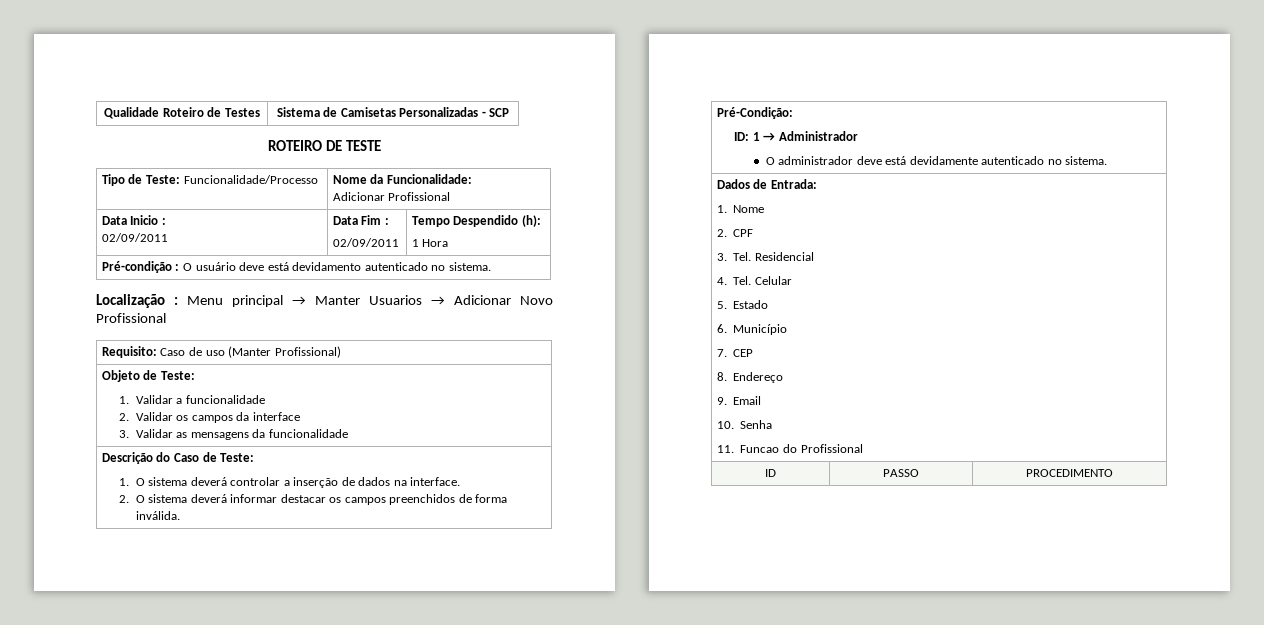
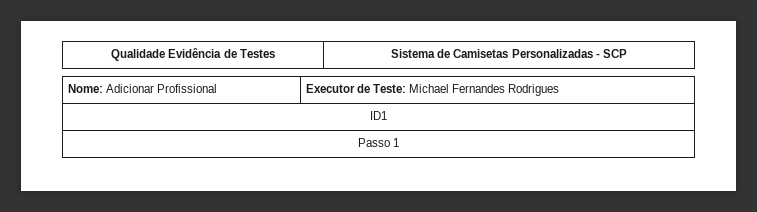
- Qualidade Roteiro de Testes | Sistema de Camisetas Personalizadas - SCP
+ Qualidade Evidência de Testes | Sistema de Camisetas Personalizadas - SCP
- ROTEIRO DE TESTE
- Tipo de Teste: Funcionalidade/Processo | Nome da Funcionalidade:
- Adicionar Profissional
- Data Inicio :
- 02/09/2011 | Data Fim :
- 02/09/2011 | Tempo Despendido (h):
- 1 Hora
- Pré-condição : O usuário deve está devidamento autenticado no sistema.
- Localização : Menu principal → Manter Usuarios → Adicionar Novo Profissional
- Requisito: Caso de uso (Manter Profissional)
- Objeto de Teste:
- 1. Validar a funcionalidade
- 2. Validar os campos da interface
- 3. Validar as mensagens da funcionalidade
- Descrição do Caso de Teste:
- 1. O sistema deverá controlar a inserção de dados na interface.
- 2. O sistema deverá informar destacar os campos preenchidos de forma inválida.
- Pré-Condição:
- ID: 1 → Administrador
- O administrador deve está devidamente autenticado no sistema.
- Dados de Entrada:
- 1. Nome
- 2. CPF
- 3. Tel. Residencial
- 4. Tel. Celular
- 5. Estado
- 6. Município
- 7. CEP
- 8. Endereço
- 9. Email
- 10. Senha
- 11. Funcao do Profissional
- ID | PASSO | PROCEDIMENTO
+ Nome: Adicionar Profissional | Executor de Teste: Michael Fernandes Rodrigues
+ ID1
+ Passo 1

